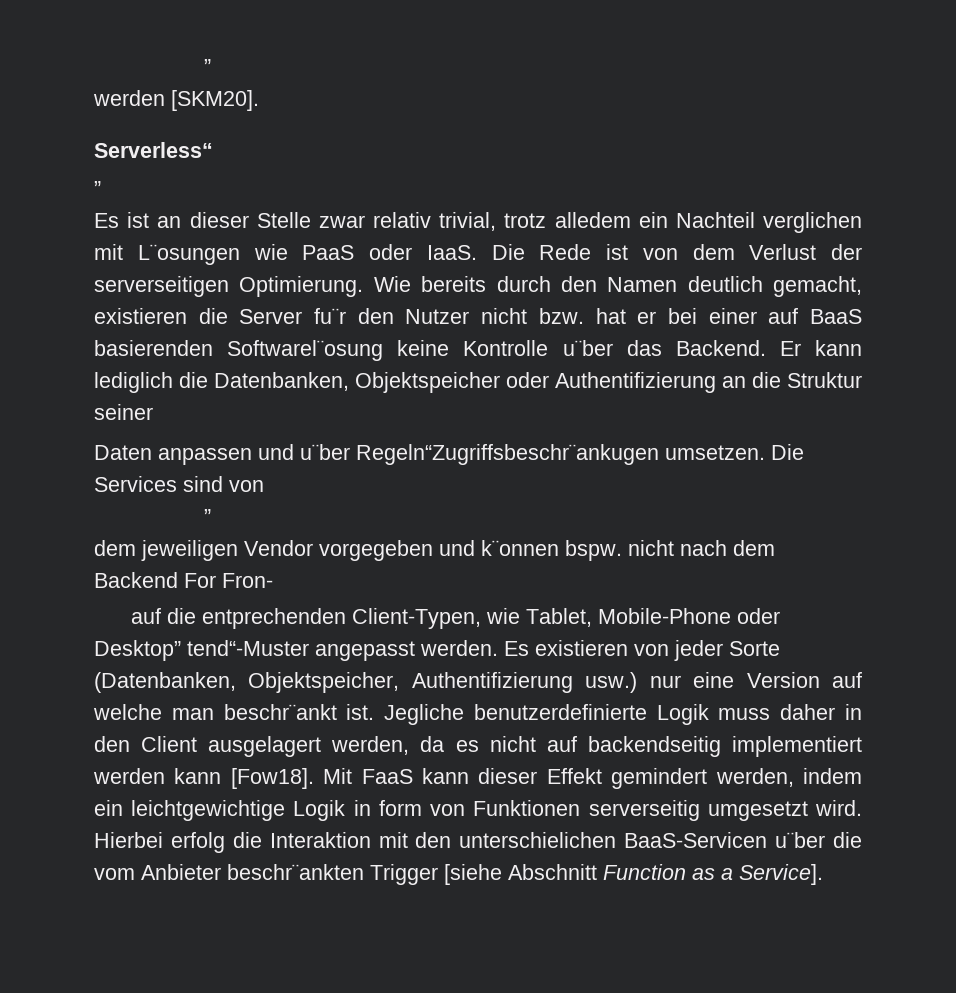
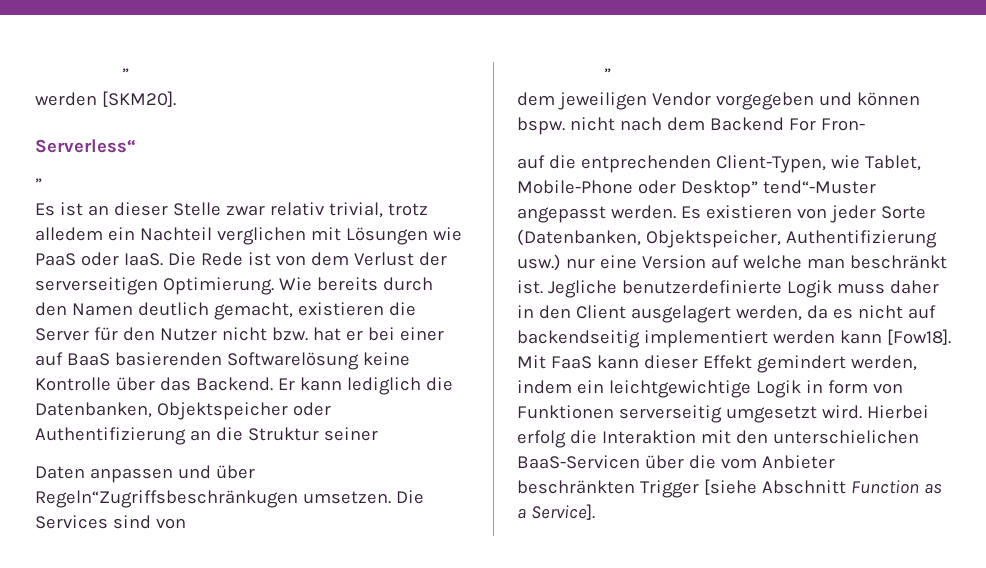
- Es ist an dieser Stelle zwar relativ trivial, trotz alledem ein Nachteil verglichen mit L¨osungen wie PaaS oder IaaS.
+ Es ist an dieser Stelle zwar relativ trivial, trotz alledem ein Nachteil verglichen mit Lösungen wie PaaS oder IaaS.
- Wie bereits durch den Namen deutlich gemacht, existieren die Server fu¨r den Nutzer nicht bzw. hat er bei einer auf BaaS basierenden Softwarel¨osung keine Kontrolle u¨ber das Backend.
+ Wie bereits durch den Namen deutlich gemacht, existieren die Server für den Nutzer nicht bzw. hat er bei einer auf BaaS basierenden Softwarelösung keine Kontrolle über das Backend.
- Daten anpassen und u¨ber Regeln“Zugriffsbeschr¨ankugen umsetzen.
+ Daten anpassen und über Regeln“Zugriffsbeschränkugen umsetzen.
- dem jeweiligen Vendor vorgegeben und k¨onnen bspw. nicht nach dem Backend For Fron-
+ dem jeweiligen Vendor vorgegeben und können bspw. nicht nach dem Backend For Fron-
- Es existieren von jeder Sorte (Datenbanken, Objektspeicher, Authentifizierung usw.) nur eine Version auf welche man beschr¨ankt ist.
+ Es existieren von jeder Sorte (Datenbanken, Objektspeicher, Authentifizierung usw.) nur eine Version auf welche man beschränkt ist.
- Hierbei erfolg die Interaktion mit den unterschielichen BaaS-Servicen u¨ber die vom Anbieter beschr¨ankten Trigger [siehe Abschnitt Function as a Service].
+ Hierbei erfolg die Interaktion mit den unterschielichen BaaS-Servicen über die vom Anbieter beschränkten Trigger [siehe Abschnitt Function as a Service].

